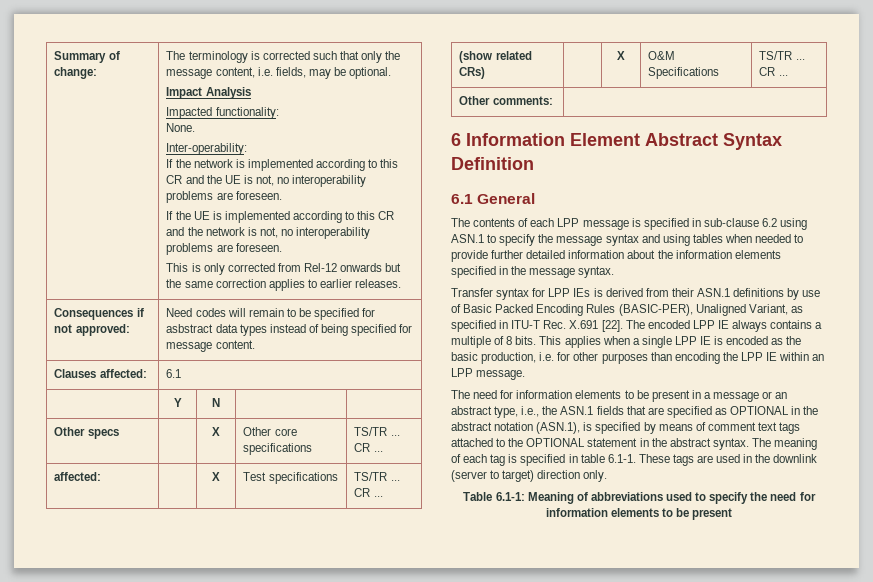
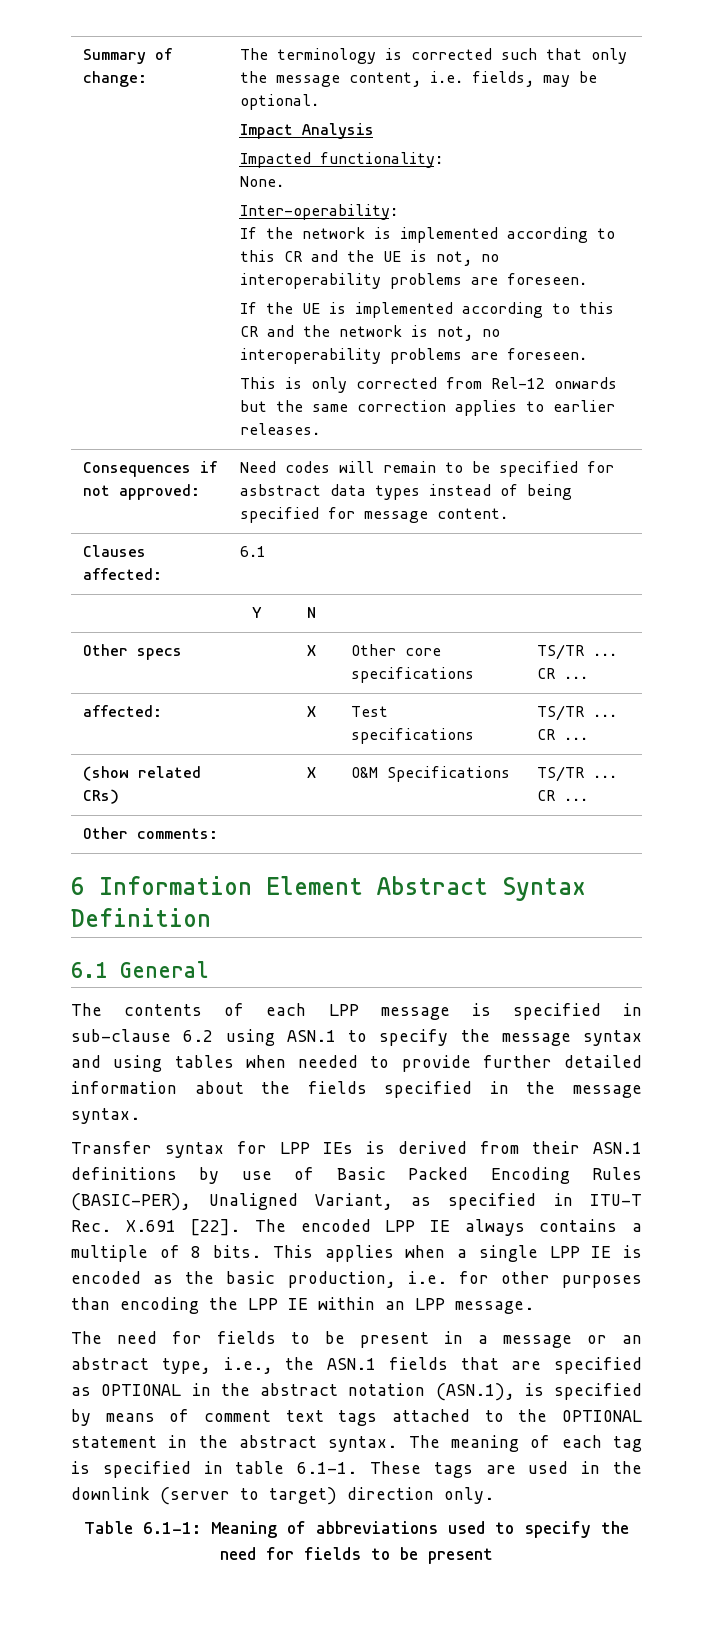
- The contents of each LPP message is specified in sub-clause 6.2 using ASN.1 to specify the message syntax and using tables when needed to provide further detailed information about the information elements specified in the message syntax.
+ The contents of each LPP message is specified in sub-clause 6.2 using ASN.1 to specify the message syntax and using tables when needed to provide further detailed information about the fields specified in the message syntax.
- The need for information elements to be present in a message or an abstract type, i.e., the ASN.1 fields that are specified as OPTIONAL in the abstract notation (ASN.1), is specified by means of comment text tags attached to the OPTIONAL statement in the abstract syntax.
+ The need for fields to be present in a message or an abstract type, i.e., the ASN.1 fields that are specified as OPTIONAL in the abstract notation (ASN.1), is specified by means of comment text tags attached to the OPTIONAL statement in the abstract syntax.
- Table 6.1-1: Meaning of abbreviations used to specify the need for information elements to be present
+ Table 6.1-1: Meaning of abbreviations used to specify the need for fields to be present

